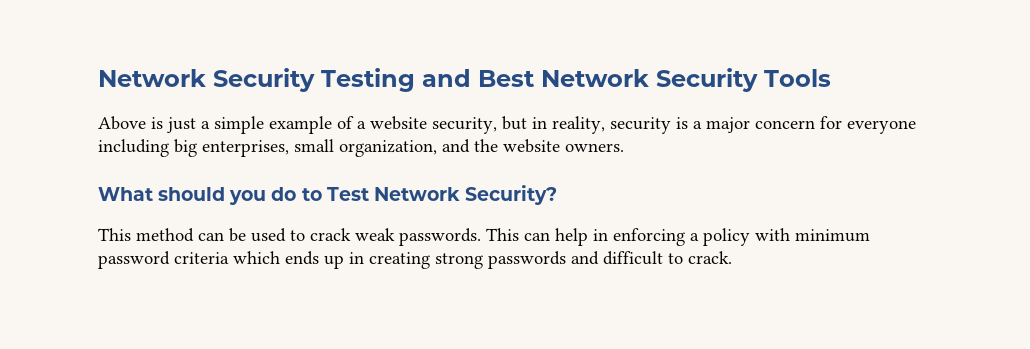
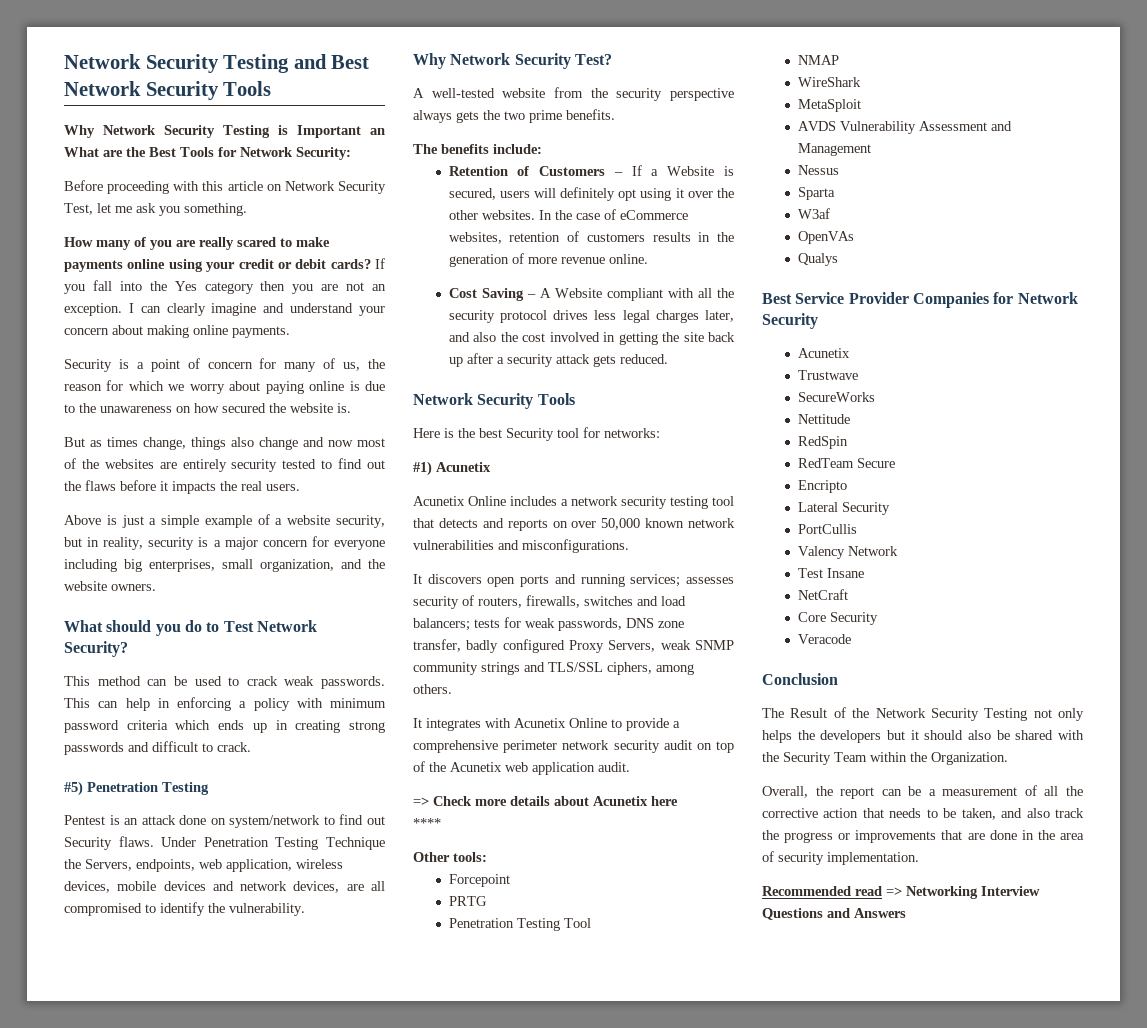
+ Why Network Security Testing is Important an What are the Best Tools for Network Security:
+ Before proceeding with this article on Network Security Test, let me ask you something.
+ How many of you are really scared to make payments online using your credit or debit cards? If you fall into the Yes category then you are not an exception. I can clearly imagine and understand your concern about making online payments.
+ Security is a point of concern for many of us, the reason for which we worry about paying online is due to the unawareness on how secured the website is.
+ But as times change, things also change and now most of the websites are entirely security tested to find out the flaws before it impacts the real users.
+ #5) Penetration Testing
+ Pentest is an attack done on system/network to find out Security flaws. Under Penetration Testing Technique the Servers, endpoints, web application, wireless devices, mobile devices and network devices, are all compromised to identify the vulnerability.
+ Why Network Security Test?
+ A well-tested website from the security perspective always gets the two prime benefits.
+ The benefits include:
+ Retention of Customers – If a Website is secured, users will definitely opt using it over the other websites. In the case of eCommerce websites, retention of customers results in the generation of more revenue online.
+ Cost Saving – A Website compliant with all the security protocol drives less legal charges later, and also the cost involved in getting the site back up after a security attack gets reduced.
+ Network Security Tools
+ Here is the best Security tool for networks:
+ #1) Acunetix
+ Acunetix Online includes a network security testing tool that detects and reports on over 50,000 known network vulnerabilities and misconfigurations.
+ It discovers open ports and running services; assesses security of routers, firewalls, switches and load balancers; tests for weak passwords, DNS zone transfer, badly configured Proxy Servers, weak SNMP community strings and TLS/SSL ciphers, among others.
+ It integrates with Acunetix Online to provide a comprehensive perimeter network security audit on top of the Acunetix web application audit.
+ => Check more details about Acunetix here
+ ****
+ Other tools:
+ Forcepoint
+ PRTG
+ Penetration Testing Tool
+ NMAP
+ WireShark
+ MetaSploit
+ AVDS Vulnerability Assessment and Management
+ Nessus
+ Sparta
+ W3af
+ OpenVAs
+ Qualys
+ Best Service Provider Companies for Network Security
+ Acunetix
+ Trustwave
+ SecureWorks
+ Nettitude
+ RedSpin
+ RedTeam Secure
+ Encripto
+ Lateral Security
+ PortCullis
+ Valency Network
+ Test Insane
+ NetCraft
+ Core Security
+ Veracode
+ Conclusion
+ The Result of the Network Security Testing not only helps the developers but it should also be shared with the Security Team within the Organization.
+ Overall, the report can be a measurement of all the corrective action that needs to be taken, and also track the progress or improvements that are done in the area of security implementation.
+ Recommended read => Networking Interview Questions and Answers

